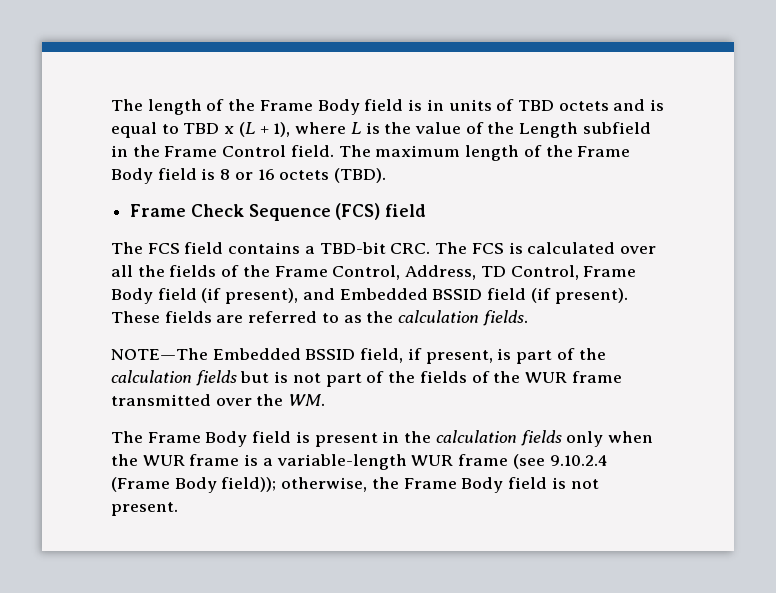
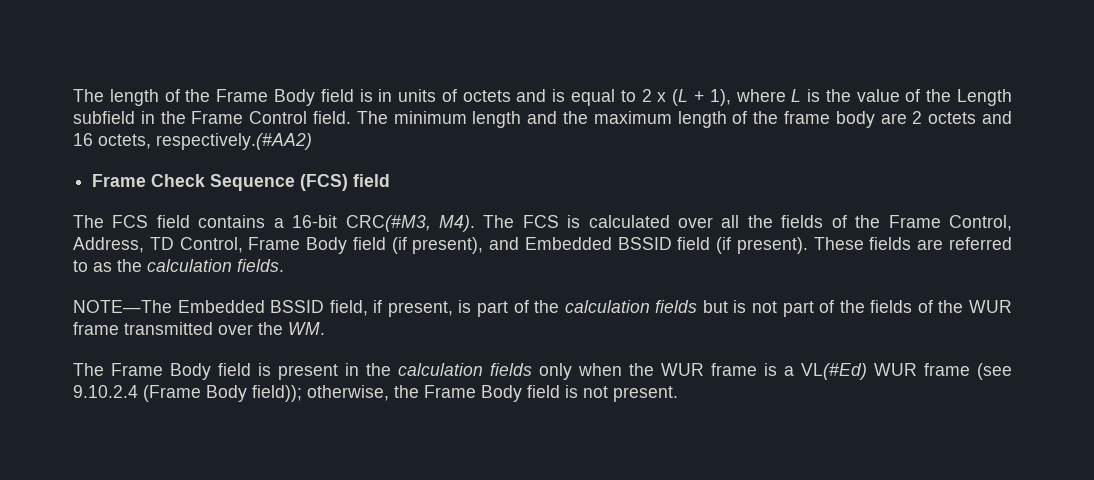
- The length of the Frame Body field is in units of TBD octets and is equal to TBD x (L + 1), where L is the value of the Length subfield in the Frame Control field.
+ The length of the Frame Body field is in units of octets and is equal to 2 x (L + 1), where L is the value of the Length subfield in the Frame Control field.
- The maximum length of the Frame Body field is 8 or 16 octets (TBD).
+ The minimum length and the maximum length of the frame body are 2 octets and 16 octets, respectively.(#AA2)
- The FCS field contains a TBD-bit CRC. The FCS is calculated over all the fields of the Frame Control, Address, TD Control, Frame Body field (if present), and Embedded BSSID field (if present).
+ The FCS field contains a 16-bit CRC(#M3, M4). The FCS is calculated over all the fields of the Frame Control, Address, TD Control, Frame Body field (if present), and Embedded BSSID field (if present).
- The Frame Body field is present in the calculation fields only when the WUR frame is a variable-length WUR frame (see 9.10.2.4 (Frame Body field)); otherwise, the Frame Body field is not present.
+ The Frame Body field is present in the calculation fields only when the WUR frame is a VL(#Ed) WUR frame (see 9.10.2.4 (Frame Body field)); otherwise, the Frame Body field is not present.

